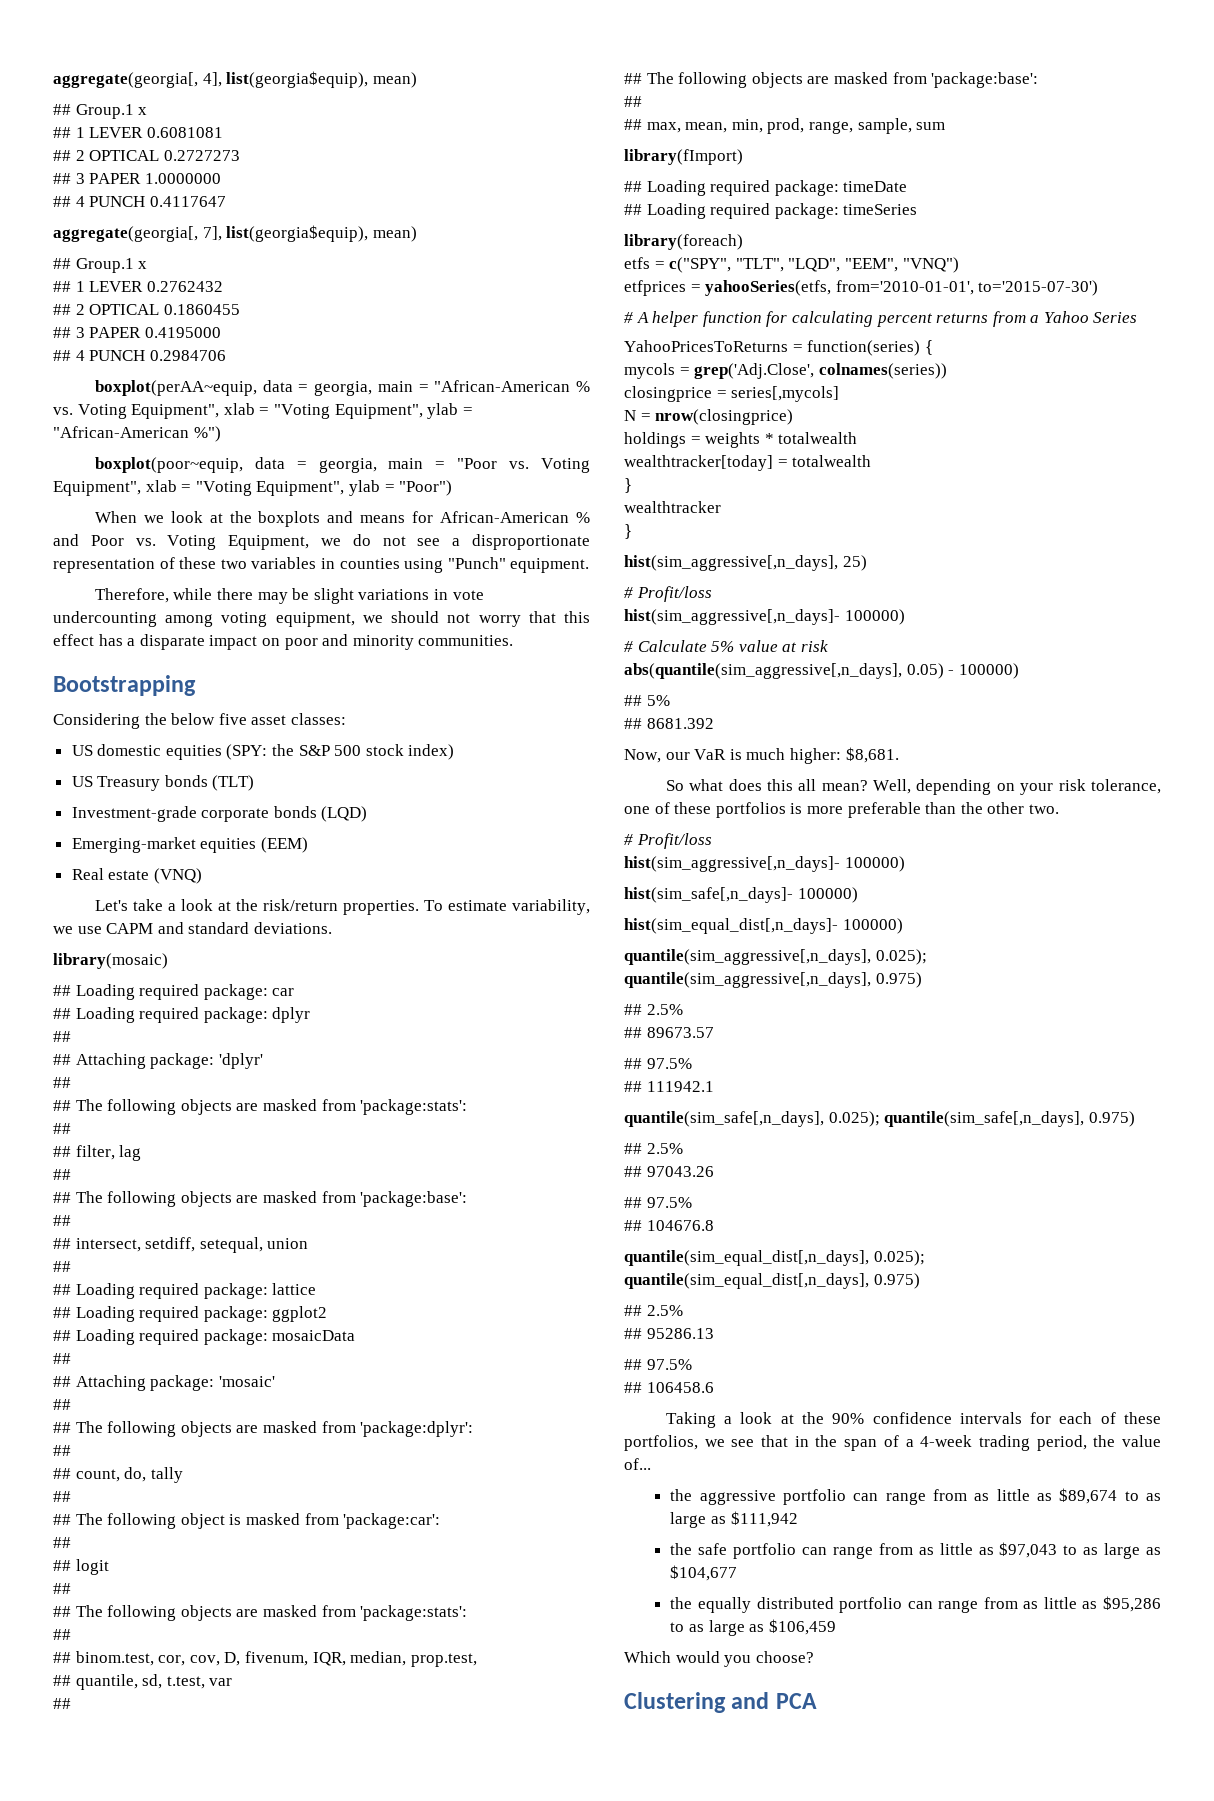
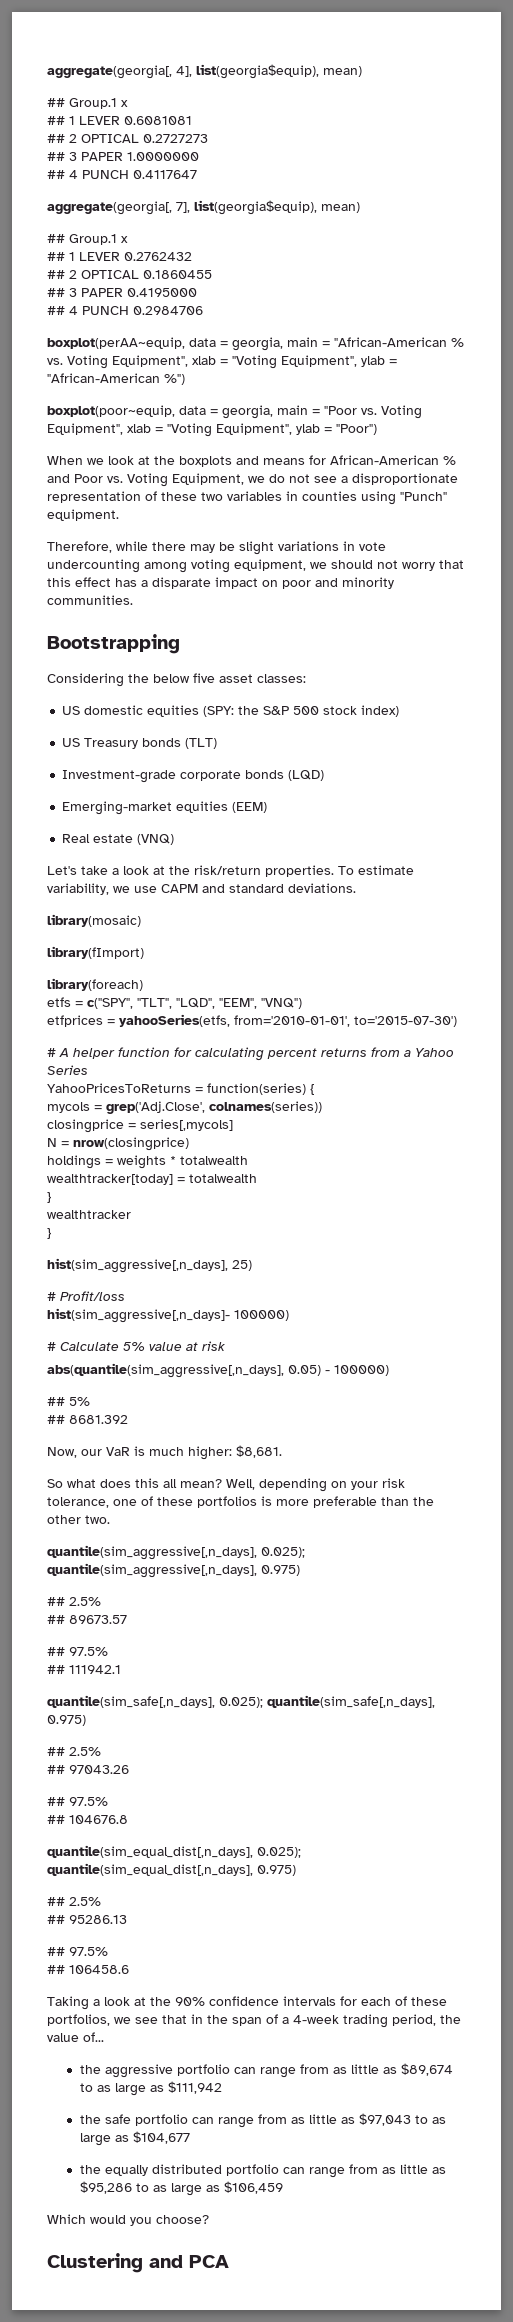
- ## Loading required package: car
- ## Loading required package: dplyr
- ##
- ## Attaching package: 'dplyr'
- ##
- ## The following objects are masked from 'package:stats':
- ##
- ## filter, lag
- ##
- ## The following objects are masked from 'package:base':
- ##
- ## intersect, setdiff, setequal, union
- ##
- ## Loading required package: lattice
- ## Loading required package: ggplot2
- ## Loading required package: mosaicData
- ##
- ## Attaching package: 'mosaic'
- ##
- ## The following objects are masked from 'package:dplyr':
- ##
- ## count, do, tally
- ##
- ## The following object is masked from 'package:car':
- ##
- ## logit
- ##
- ## The following objects are masked from 'package:stats':
- ##
- ## binom.test, cor, cov, D, fivenum, IQR, median, prop.test,
- ## quantile, sd, t.test, var
- ##
- ## The following objects are masked from 'package:base':
- ##
- ## max, mean, min, prod, range, sample, sum
  library(fImport)
- ## Loading required package: timeDate
- ## Loading required package: timeSeries
  Well, depending on your risk tolerance, one of these portfolios is more preferable than the other two.
- # Profit/loss
- hist(sim_aggressive[,n_days]- 100000)
- hist(sim_safe[,n_days]- 100000)
- hist(sim_equal_dist[,n_days]- 100000)

